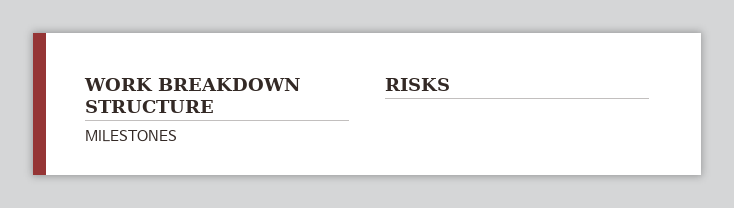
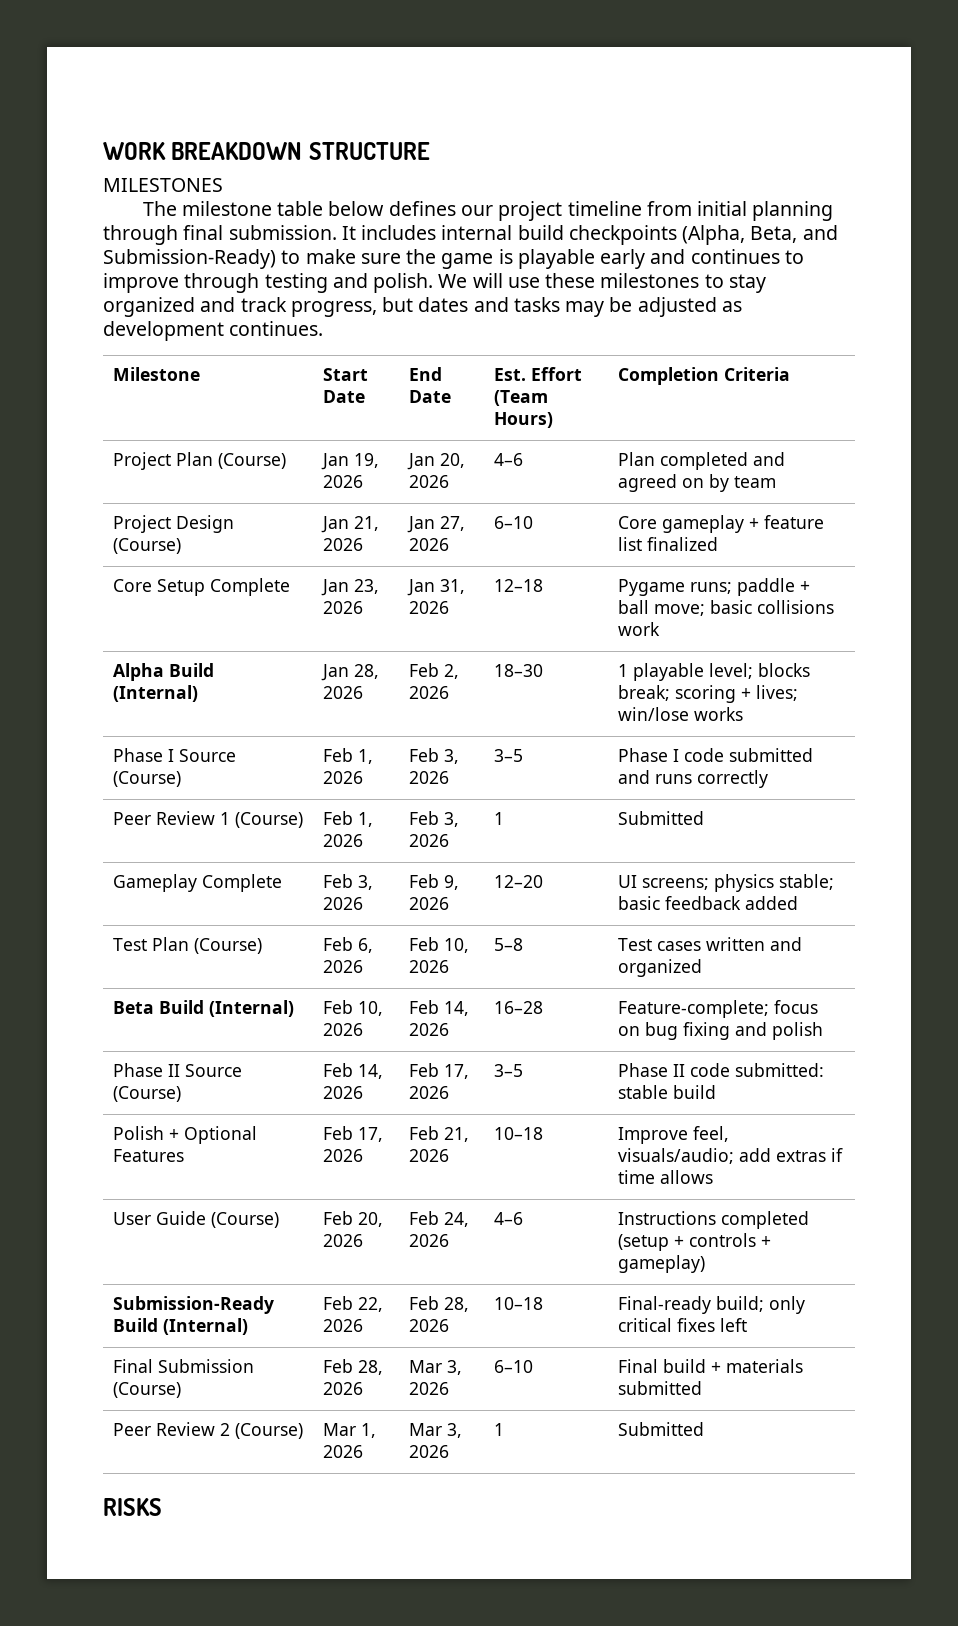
+ The milestone table below defines our project timeline from initial planning through final submission. It includes internal build checkpoints (Alpha, Beta, and Submission-Ready) to make sure the game is playable early and continues to improve through testing and polish. We will use these milestones to stay organized and track progress, but dates and tasks may be adjusted as development continues.
+ Milestone | Start Date | End Date | Est. Effort (Team Hours) | Completion Criteria
+ Project Plan (Course) | Jan 19, 2026 | Jan 20, 2026 | 4–6 | Plan completed and agreed on by team
+ Project Design (Course) | Jan 21, 2026 | Jan 27, 2026 | 6–10 | Core gameplay + feature list finalized
+ Core Setup Complete | Jan 23, 2026 | Jan 31, 2026 | 12–18 | Pygame runs; paddle + ball move; basic collisions work
+ Alpha Build (Internal) | Jan 28, 2026 | Feb 2, 2026 | 18–30 | 1 playable level; blocks break; scoring + lives; win/lose works
+ Phase I Source (Course) | Feb 1, 2026 | Feb 3, 2026 | 3–5 | Phase I code submitted and runs correctly
+ Peer Review 1 (Course) | Feb 1, 2026 | Feb 3, 2026 | 1 | Submitted
+ Gameplay Complete | Feb 3, 2026 | Feb 9, 2026 | 12–20 | UI screens; physics stable; basic feedback added
+ Test Plan (Course) | Feb 6, 2026 | Feb 10, 2026 | 5–8 | Test cases written and organized
+ Beta Build (Internal) | Feb 10, 2026 | Feb 14, 2026 | 16–28 | Feature-complete; focus on bug fixing and polish
+ Phase II Source (Course) | Feb 14, 2026 | Feb 17, 2026 | 3–5 | Phase II code submitted: stable build
+ Polish + Optional Features | Feb 17, 2026 | Feb 21, 2026 | 10–18 | Improve feel, visuals/audio; add extras if time allows
+ User Guide (Course) | Feb 20, 2026 | Feb 24, 2026 | 4–6 | Instructions completed (setup + controls + gameplay)
+ Submission-Ready Build (Internal) | Feb 22, 2026 | Feb 28, 2026 | 10–18 | Final-ready build; only critical fixes left
+ Final Submission (Course) | Feb 28, 2026 | Mar 3, 2026 | 6–10 | Final build + materials submitted
+ Peer Review 2 (Course) | Mar 1, 2026 | Mar 3, 2026 | 1 | Submitted

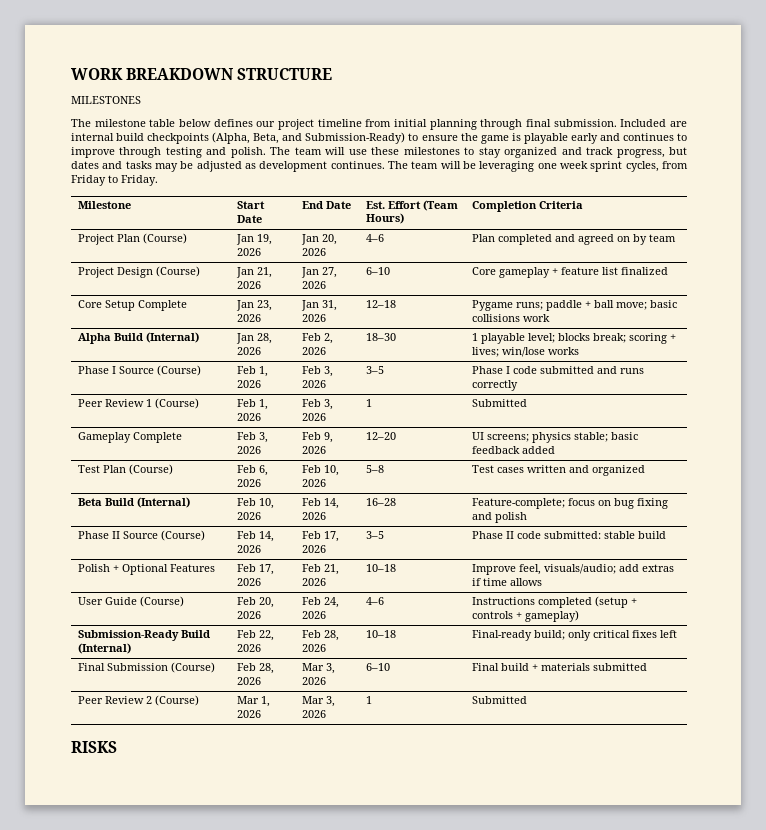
- It includes internal build checkpoints (Alpha, Beta, and Submission-Ready) to make sure the game is playable early and continues to improve through testing and polish.
+ Included are internal build checkpoints (Alpha, Beta, and Submission-Ready) to ensure the game is playable early and continues to improve through testing and polish.
- We will use these milestones to stay organized and track progress, but dates and tasks may be adjusted as development continues.
+ The team will use these milestones to stay organized and track progress, but dates and tasks may be adjusted as development continues. The team will be leveraging one week sprint cycles, from Friday to Friday.

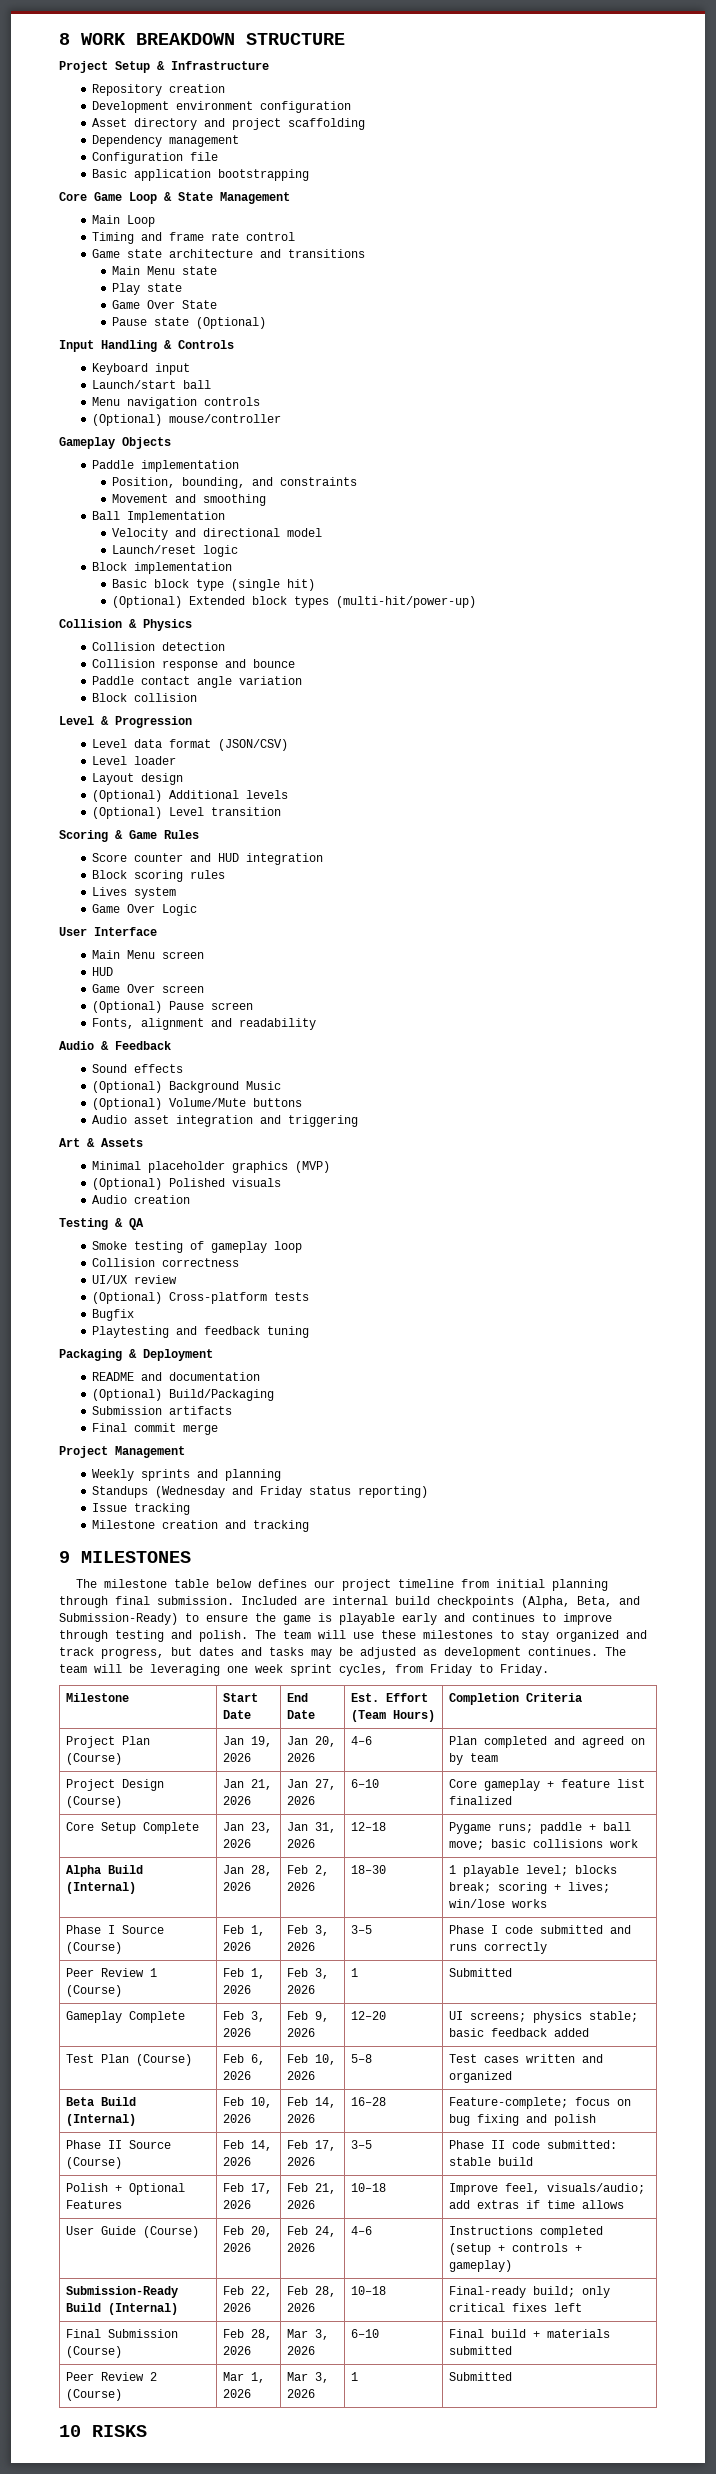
- WORK BREAKDOWN STRUCTURE
+ 8 WORK BREAKDOWN STRUCTURE
- MILESTONES
+ Project Setup & Infrastructure
+ Repository creation
+ Development environment configuration
+ Asset directory and project scaffolding
+ Dependency management
+ Configuration file
+ Basic application bootstrapping
+ Core Game Loop & State Management
+ Main Loop
+ Timing and frame rate control
+ Game state architecture and transitions
+ Main Menu state
+ Play state
+ Game Over State
+ Pause state (Optional)
+ Input Handling & Controls
+ Keyboard input
+ Launch/start ball
+ Menu navigation controls
+ (Optional) mouse/controller
+ Gameplay Objects
+ Paddle implementation
+ Position, bounding, and constraints
+ Movement and smoothing
+ Ball Implementation
+ Velocity and directional model
+ Launch/reset logic
+ Block implementation
+ Basic block type (single hit)
+ (Optional) Extended block types (multi-hit/power-up)
+ Collision & Physics
+ Collision detection
+ Collision response and bounce
+ Paddle contact angle variation
+ Block collision
+ Level & Progression
+ Level data format (JSON/CSV)
+ Level loader
+ Layout design
+ (Optional) Additional levels
+ (Optional) Level transition
+ Scoring & Game Rules
+ Score counter and HUD integration
+ Block scoring rules
+ Lives system
+ Game Over Logic
+ User Interface
+ Main Menu screen
+ HUD
+ Game Over screen
+ (Optional) Pause screen
+ Fonts, alignment and readability
+ Audio & Feedback
+ Sound effects
+ (Optional) Background Music
+ (Optional) Volume/Mute buttons
+ Audio asset integration and triggering
+ Art & Assets
+ Minimal placeholder graphics (MVP)
+ (Optional) Polished visuals
+ Audio creation
+ Testing & QA
+ Smoke testing of gameplay loop
+ Collision correctness
+ UI/UX review
+ (Optional) Cross-platform tests
+ Bugfix
+ Playtesting and feedback tuning
+ Packaging & Deployment
+ README and documentation
+ (Optional) Build/Packaging
+ Submission artifacts
+ Final commit merge
+ Project Management
+ Weekly sprints and planning
+ Standups (Wednesday and Friday status reporting)
+ Issue tracking
+ Milestone creation and tracking
+ 9 MILESTONES
- RISKS
+ 10 RISKS

